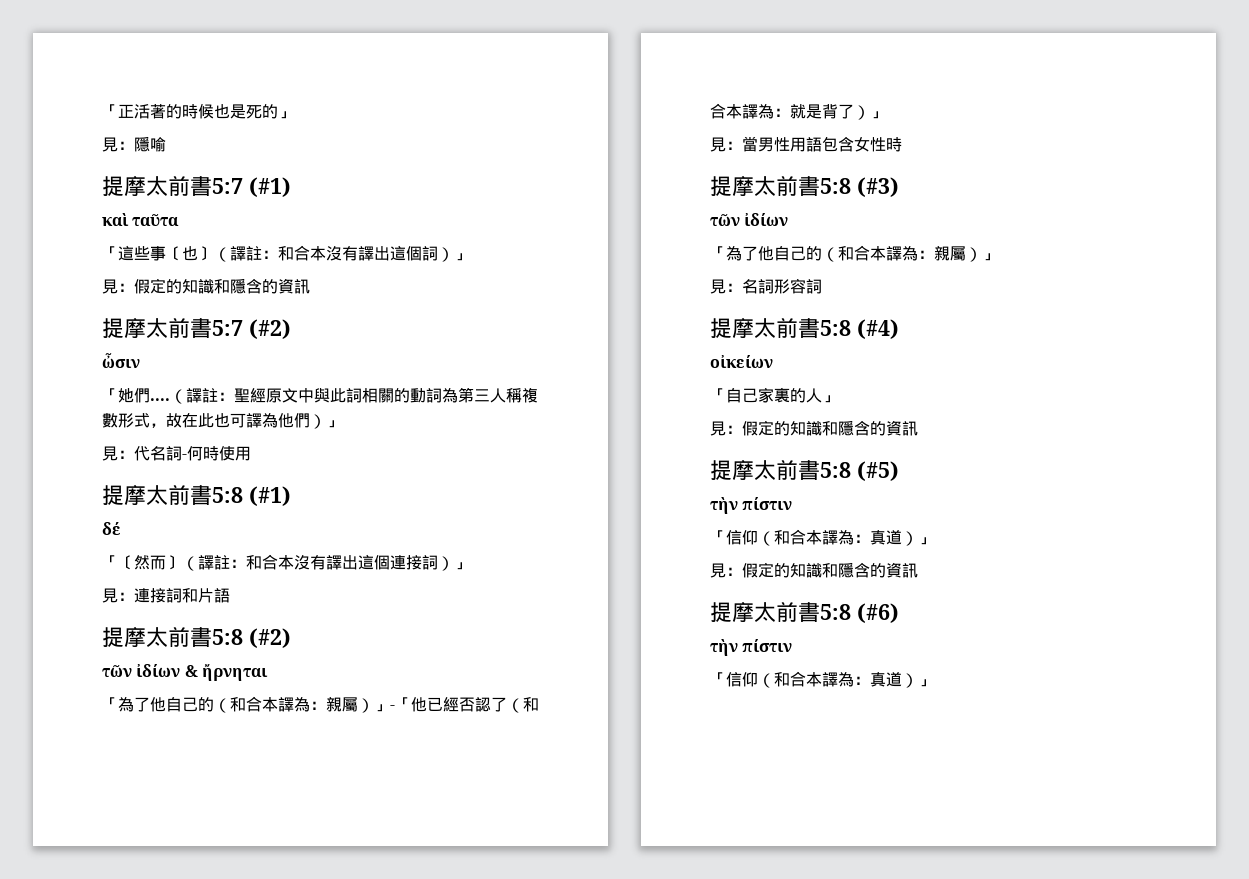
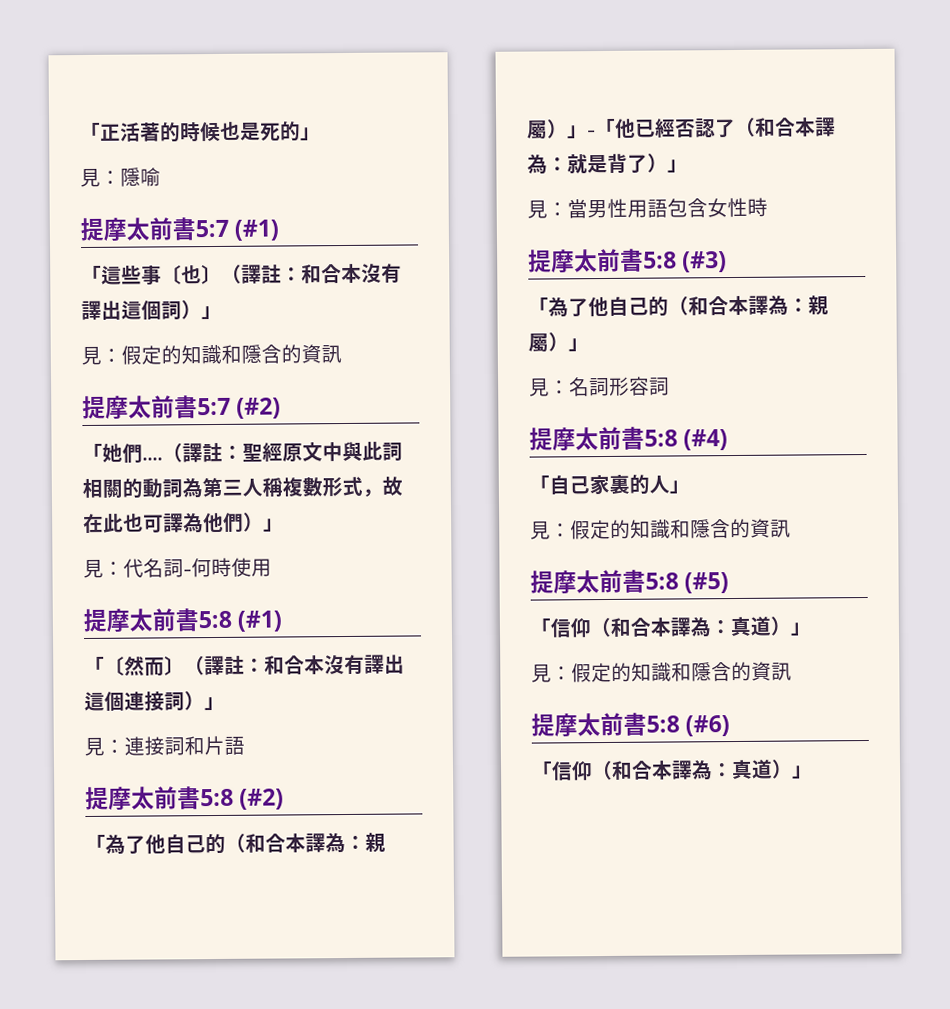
- καὶ ταῦτα
- ὦσιν
- δέ
- τῶν ἰδίων & ἤρνηται
  提摩太前書5:8 (#3)
- τῶν ἰδίων
- οἰκείων
  提摩太前書5:8 (#5)
- τὴν πίστιν
  提摩太前書5:8 (#6)
- τὴν πίστιν

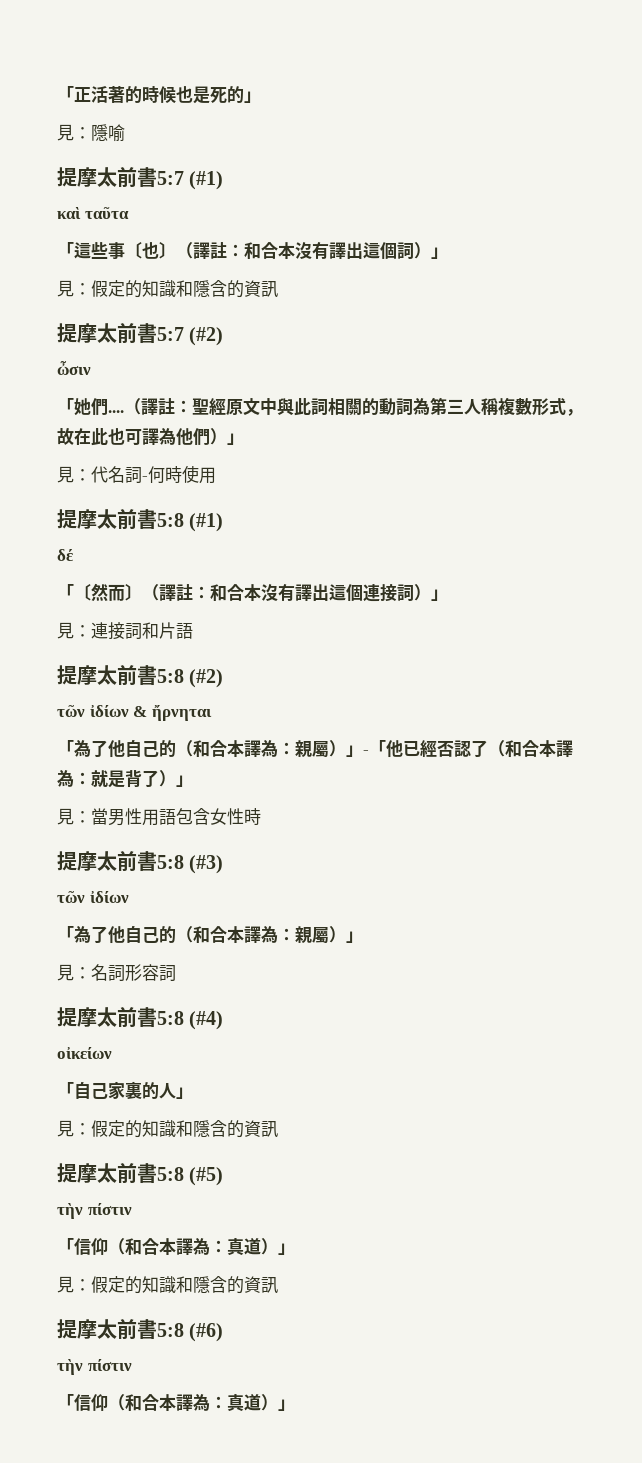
+ καὶ ταῦτα
+ ὦσιν
+ δέ
+ τῶν ἰδίων & ἤρνηται
  提摩太前書5:8 (#3)
+ τῶν ἰδίων
+ οἰκείων
  提摩太前書5:8 (#5)
+ τὴν πίστιν
  提摩太前書5:8 (#6)
+ τὴν πίστιν

